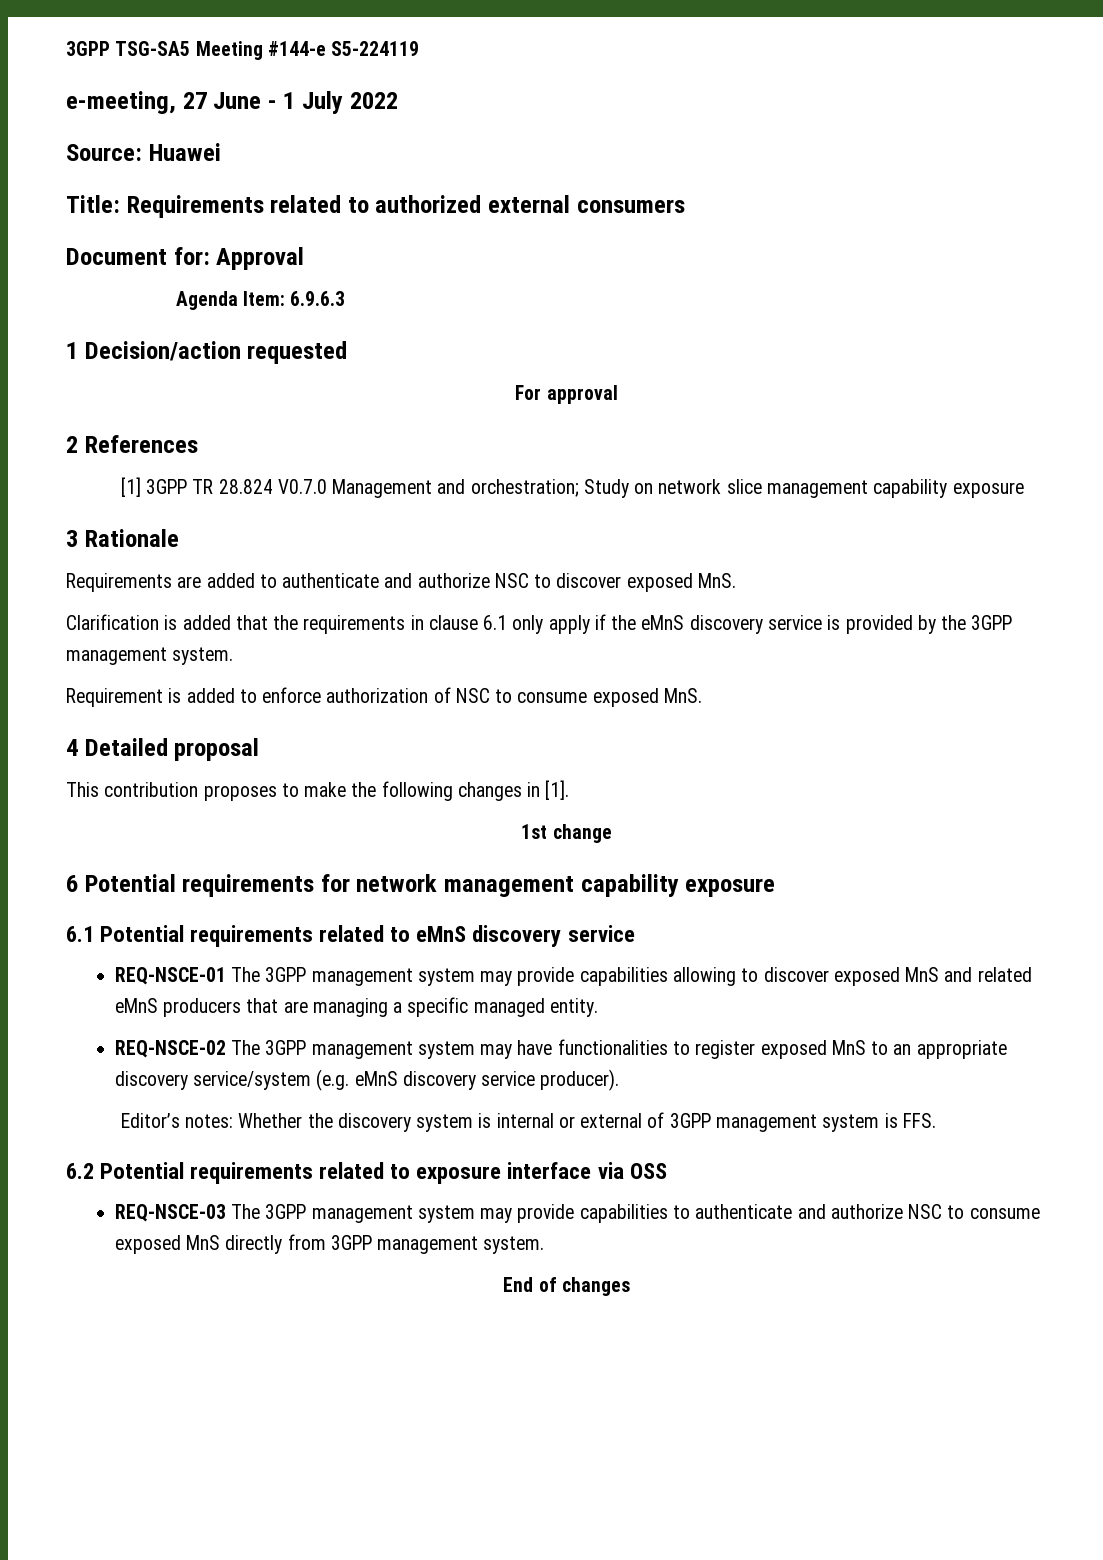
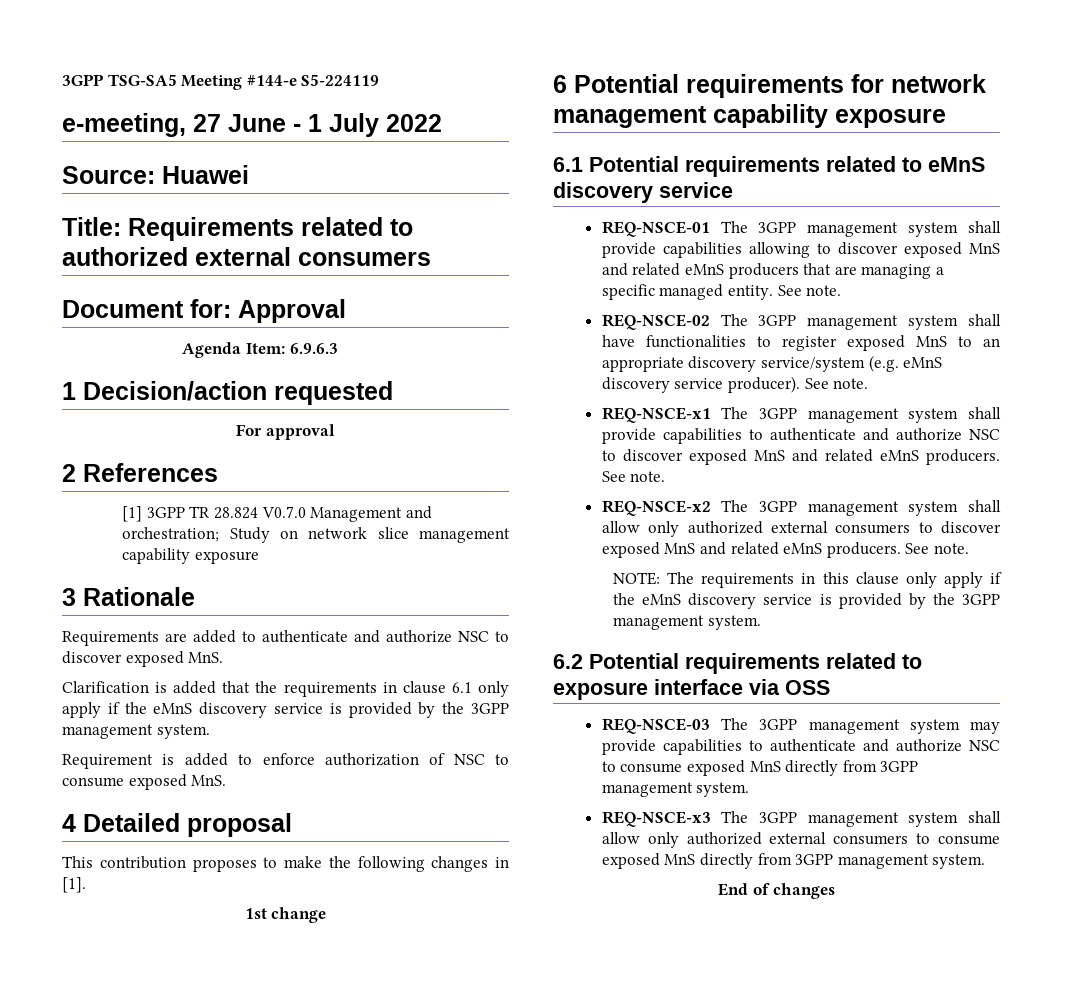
- REQ-NSCE-01 The 3GPP management system may provide capabilities allowing to discover exposed MnS and related eMnS producers that are managing a specific managed entity.
+ REQ-NSCE-01 The 3GPP management system shall provide capabilities allowing to discover exposed MnS and related eMnS producers that are managing a specific managed entity. See note.
- REQ-NSCE-02 The 3GPP management system may have functionalities to register exposed MnS to an appropriate discovery service/system (e.g. eMnS discovery service producer).
- Editor’s notes: Whether the discovery system is internal or external of 3GPP management system is FFS.
+ REQ-NSCE-02 The 3GPP management system shall have functionalities to register exposed MnS to an appropriate discovery service/system (e.g. eMnS discovery service producer). See note.
+ REQ-NSCE-x1 The 3GPP management system shall provide capabilities to authenticate and authorize NSC to discover exposed MnS and related eMnS producers. See note.
+ REQ-NSCE-x2 The 3GPP management system shall allow only authorized external consumers to discover exposed MnS and related eMnS producers. See note.
+ NOTE: The requirements in this clause only apply if the eMnS discovery service is provided by the 3GPP management system.
+ REQ-NSCE-x3 The 3GPP management system shall allow only authorized external consumers to consume exposed MnS directly from 3GPP management system.

